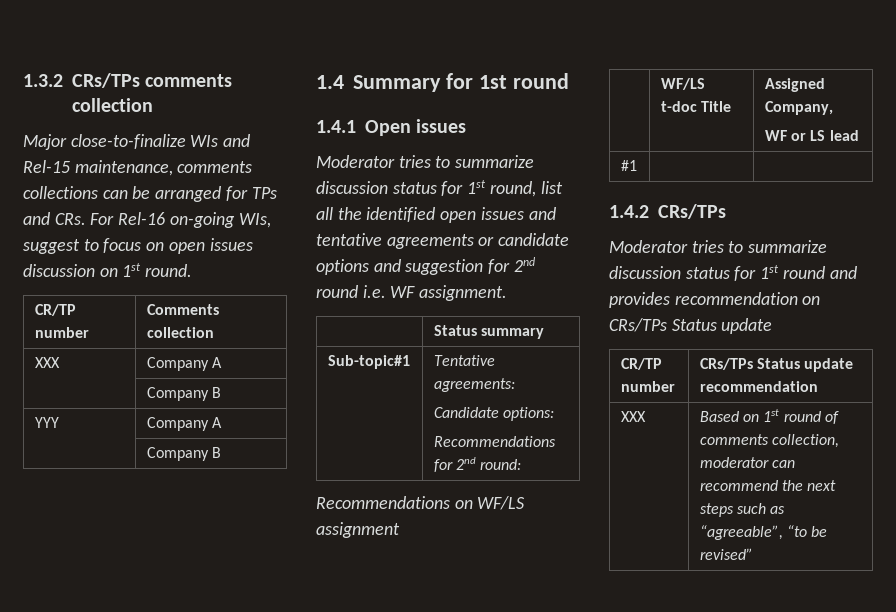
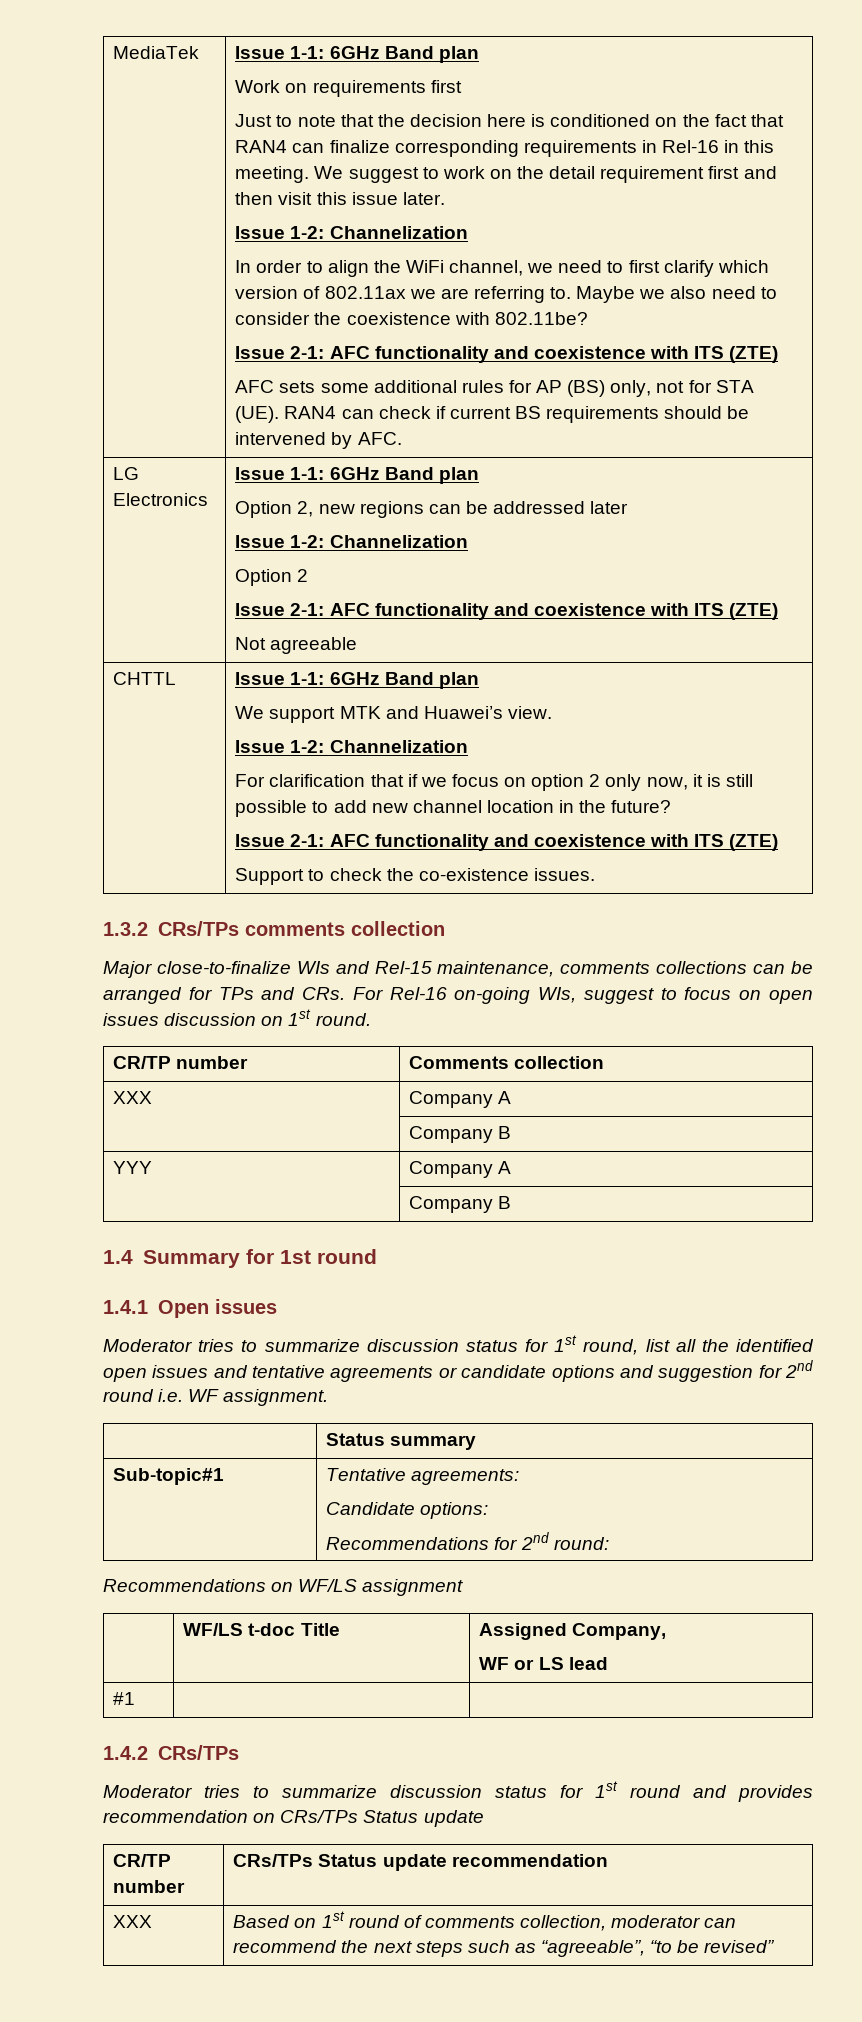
+ MediaTek | Issue 1-1: 6GHz Band plan
+ Work on requirements first
+ Just to note that the decision here is conditioned on the fact that RAN4 can finalize corresponding requirements in Rel-16 in this meeting. We suggest to work on the detail requirement first and then visit this issue later.
+ Issue 1-2: Channelization
+ In order to align the WiFi channel, we need to first clarify which version of 802.11ax we are referring to. Maybe we also need to consider the coexistence with 802.11be?
+ Issue 2-1: AFC functionality and coexistence with ITS (ZTE)
+ AFC sets some additional rules for AP (BS) only, not for STA (UE). RAN4 can check if current BS requirements should be intervened by AFC.
+ LG Electronics | Issue 1-1: 6GHz Band plan
+ Option 2, new regions can be addressed later
+ Issue 1-2: Channelization
+ Option 2
+ Issue 2-1: AFC functionality and coexistence with ITS (ZTE)
+ Not agreeable
+ CHTTL | Issue 1-1: 6GHz Band plan
+ We support MTK and Huawei’s view.
+ Issue 1-2: Channelization
+ For clarification that if we focus on option 2 only now, it is still possible to add new channel location in the future?
+ Issue 2-1: AFC functionality and coexistence with ITS (ZTE)
+ Support to check the co-existence issues.

